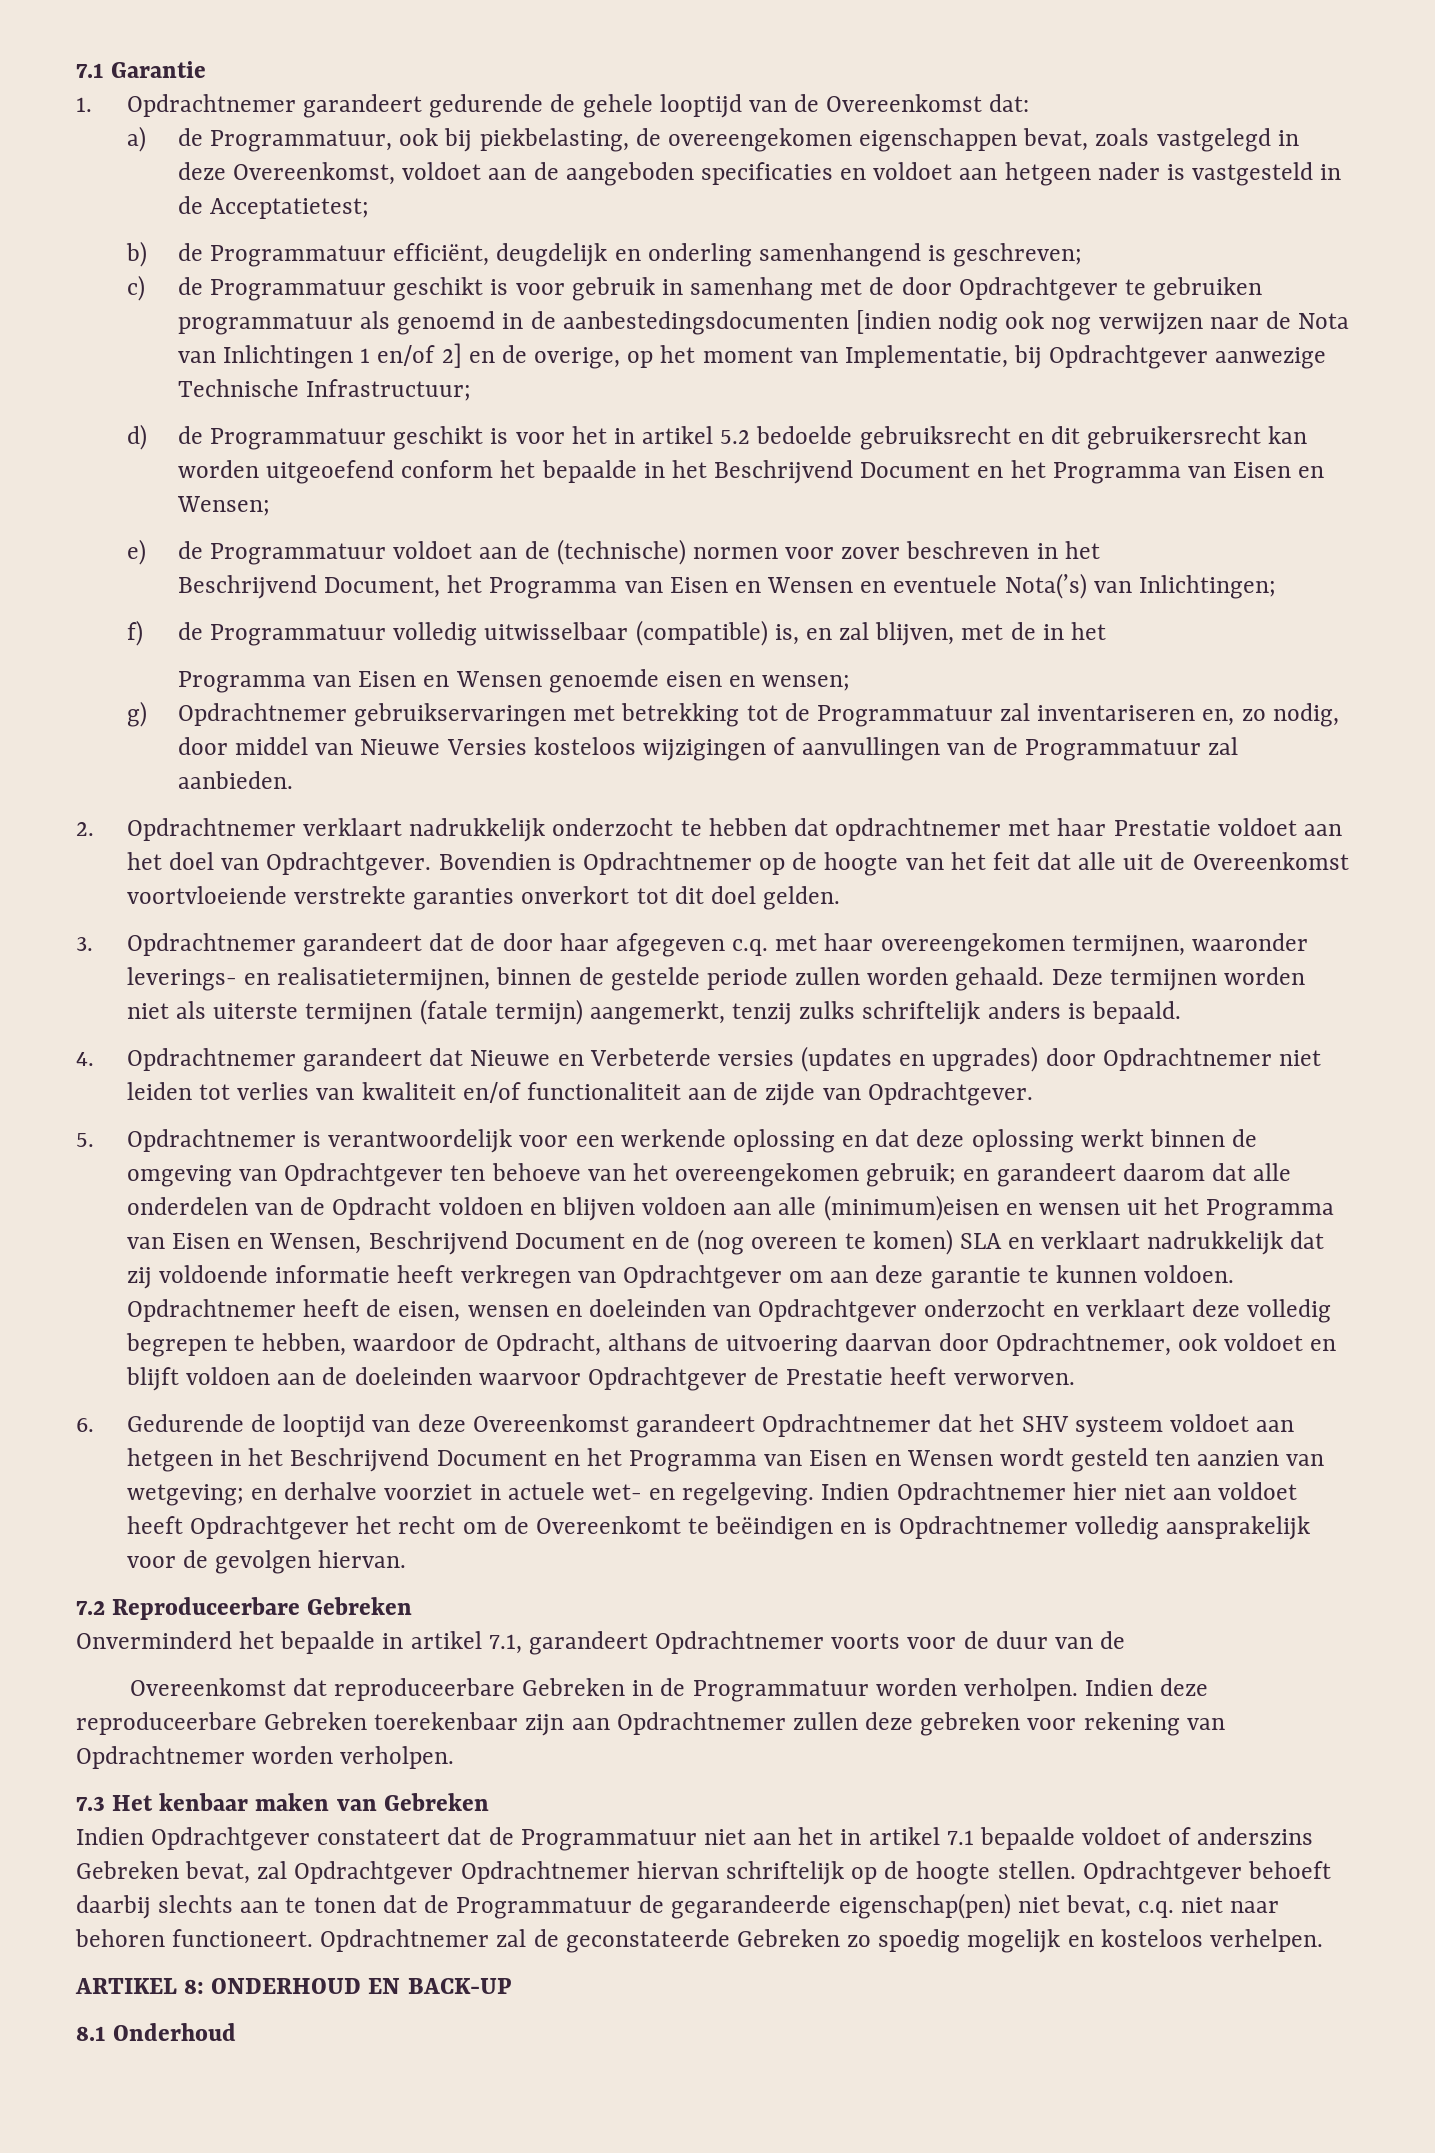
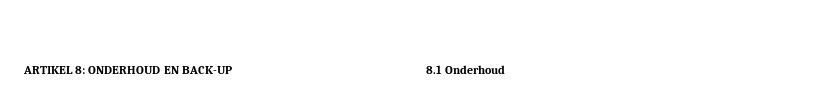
- 7.1 Garantie
- 1. Opdrachtnemer garandeert gedurende de gehele looptijd van de Overeenkomst dat:
- a) de Programmatuur, ook bij piekbelasting, de overeengekomen eigenschappen bevat, zoals vastgelegd in deze Overeenkomst, voldoet aan de aangeboden specificaties en voldoet aan hetgeen nader is vastgesteld in de Acceptatietest;
- b) de Programmatuur efficiënt, deugdelijk en onderling samenhangend is geschreven;
- c) de Programmatuur geschikt is voor gebruik in samenhang met de door Opdrachtgever te gebruiken programmatuur als genoemd in de aanbestedingsdocumenten [indien nodig ook nog verwijzen naar de Nota van Inlichtingen 1 en/of 2] en de overige, op het moment van Implementatie, bij Opdrachtgever aanwezige Technische Infrastructuur;
- d) de Programmatuur geschikt is voor het in artikel 5.2 bedoelde gebruiksrecht en dit gebruikersrecht kan worden uitgeoefend conform het bepaalde in het Beschrijvend Document en het Programma van Eisen en Wensen;
- e) de Programmatuur voldoet aan de (technische) normen voor zover beschreven in het
- Beschrijvend Document, het Programma van Eisen en Wensen en eventuele Nota(’s) van Inlichtingen;
- f) de Programmatuur volledig uitwisselbaar (compatible) is, en zal blijven, met de in het
- Programma van Eisen en Wensen genoemde eisen en wensen;
- g) Opdrachtnemer gebruikservaringen met betrekking tot de Programmatuur zal inventariseren en, zo nodig, door middel van Nieuwe Versies kosteloos wijzigingen of aanvullingen van de Programmatuur zal aanbieden.
- 2. Opdrachtnemer verklaart nadrukkelijk onderzocht te hebben dat opdrachtnemer met haar Prestatie voldoet aan het doel van Opdrachtgever. Bovendien is Opdrachtnemer op de hoogte van het feit dat alle uit de Overeenkomst voortvloeiende verstrekte garanties onverkort tot dit doel gelden.
- 3. Opdrachtnemer garandeert dat de door haar afgegeven c.q. met haar overeengekomen termijnen, waaronder leverings- en realisatietermijnen, binnen de gestelde periode zullen worden gehaald. Deze termijnen worden niet als uiterste termijnen (fatale termijn) aangemerkt, tenzij zulks schriftelijk anders is bepaald.
- 4. Opdrachtnemer garandeert dat Nieuwe en Verbeterde versies (updates en upgrades) door Opdrachtnemer niet leiden tot verlies van kwaliteit en/of functionaliteit aan de zijde van Opdrachtgever.
- 5. Opdrachtnemer is verantwoordelijk voor een werkende oplossing en dat deze oplossing werkt binnen de omgeving van Opdrachtgever ten behoeve van het overeengekomen gebruik; en garandeert daarom dat alle onderdelen van de Opdracht voldoen en blijven voldoen aan alle (minimum)eisen en wensen uit het Programma van Eisen en Wensen, Beschrijvend Document en de (nog overeen te komen) SLA en verklaart nadrukkelijk dat zij voldoende informatie heeft verkregen van Opdrachtgever om aan deze garantie te kunnen voldoen. Opdrachtnemer heeft de eisen, wensen en doeleinden van Opdrachtgever onderzocht en verklaart deze volledig begrepen te hebben, waardoor de Opdracht, althans de uitvoering daarvan door Opdrachtnemer, ook voldoet en blijft voldoen aan de doeleinden waarvoor Opdrachtgever de Prestatie heeft verworven.
- 6. Gedurende de looptijd van deze Overeenkomst garandeert Opdrachtnemer dat het SHV systeem voldoet aan hetgeen in het Beschrijvend Document en het Programma van Eisen en Wensen wordt gesteld ten aanzien van wetgeving; en derhalve voorziet in actuele wet- en regelgeving. Indien Opdrachtnemer hier niet aan voldoet heeft Opdrachtgever het recht om de Overeenkomt te beëindigen en is Opdrachtnemer volledig aansprakelijk voor de gevolgen hiervan.
- 7.2 Reproduceerbare Gebreken
- Onverminderd het bepaalde in artikel 7.1, garandeert Opdrachtnemer voorts voor de duur van de
- Overeenkomst dat reproduceerbare Gebreken in de Programmatuur worden verholpen. Indien deze reproduceerbare Gebreken toerekenbaar zijn aan Opdrachtnemer zullen deze gebreken voor rekening van Opdrachtnemer worden verholpen.
- 7.3 Het kenbaar maken van Gebreken
- Indien Opdrachtgever constateert dat de Programmatuur niet aan het in artikel 7.1 bepaalde voldoet of anderszins Gebreken bevat, zal Opdrachtgever Opdrachtnemer hiervan schriftelijk op de hoogte stellen. Opdrachtgever behoeft daarbij slechts aan te tonen dat de Programmatuur de gegarandeerde eigenschap(pen) niet bevat, c.q. niet naar behoren functioneert. Opdrachtnemer zal de geconstateerde Gebreken zo spoedig mogelijk en kosteloos verhelpen.

